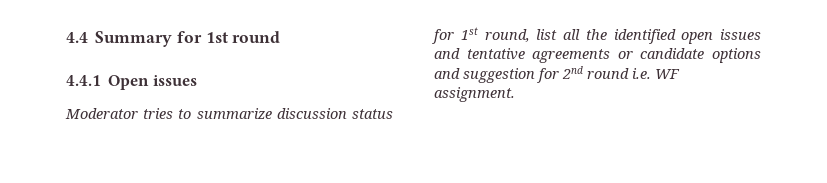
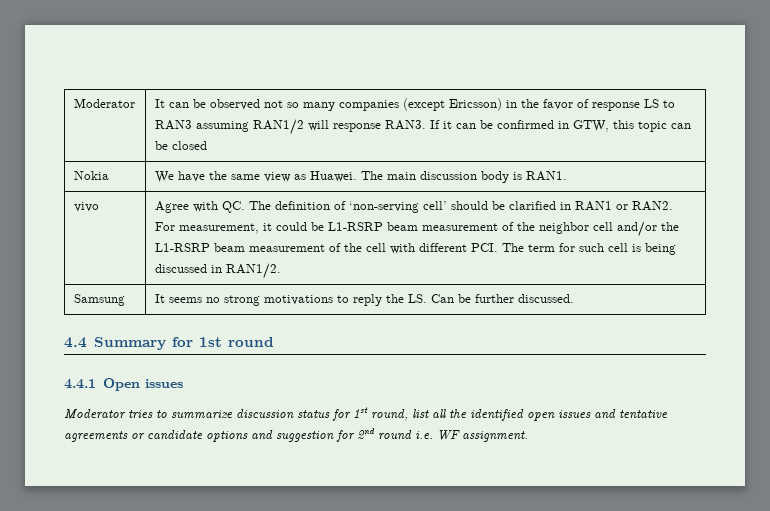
+ Moderator | It can be observed not so many companies (except Ericsson) in the favor of response LS to RAN3 assuming RAN1/2 will response RAN3. If it can be confirmed in GTW, this topic can be closed
+ Nokia | We have the same view as Huawei. The main discussion body is RAN1.
+ vivo | Agree with QC. The definition of ‘non-serving cell’ should be clarified in RAN1 or RAN2. For measurement, it could be L1-RSRP beam measurement of the neighbor cell and/or the L1-RSRP beam measurement of the cell with different PCI. The term for such cell is being discussed in RAN1/2.
+ Samsung | It seems no strong motivations to reply the LS. Can be further discussed.

